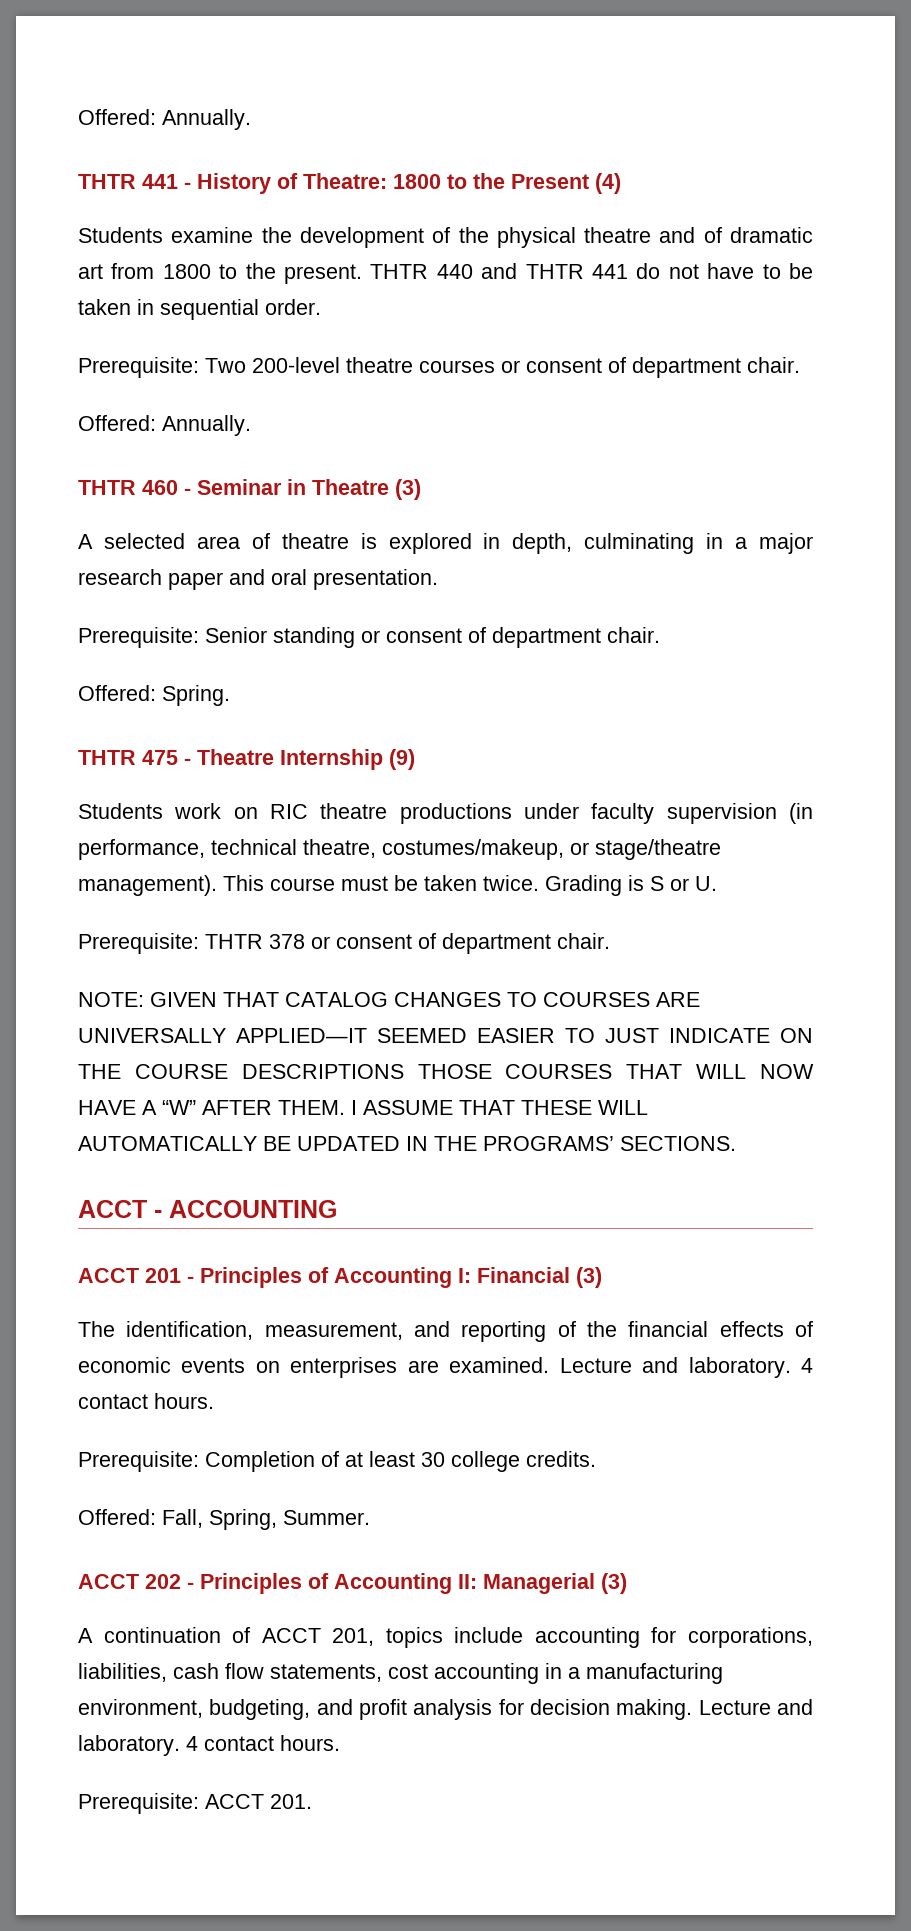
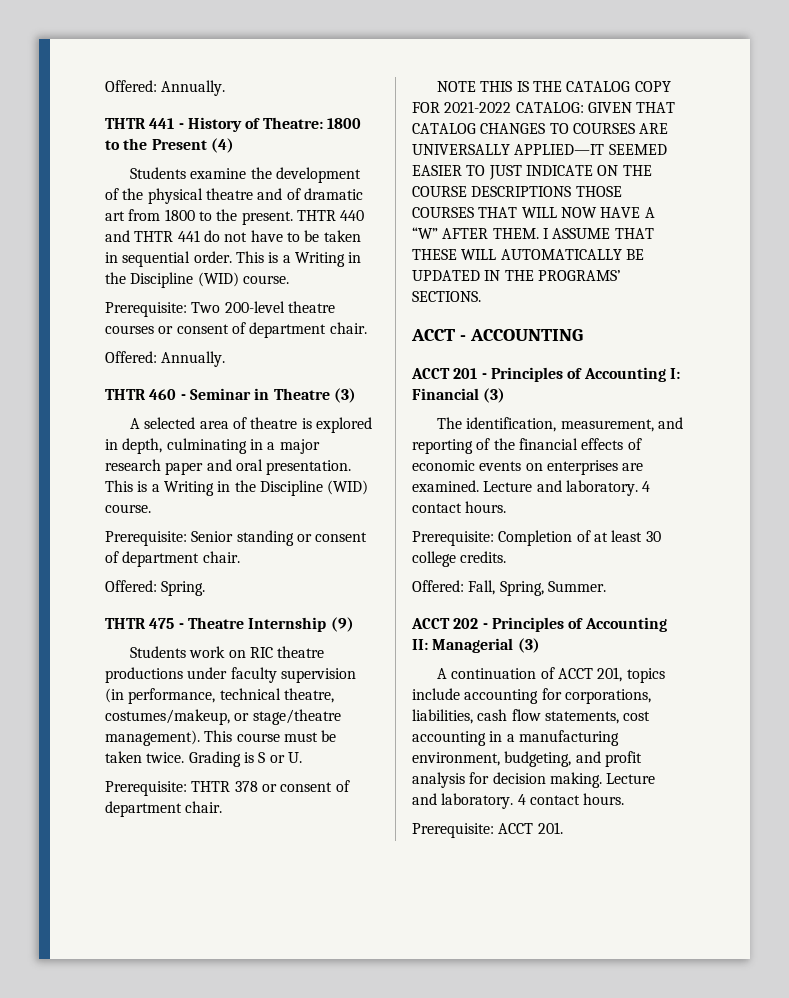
- THTR 440 and THTR 441 do not have to be taken in sequential order.
+ THTR 440 and THTR 441 do not have to be taken in sequential order. This is a Writing in the Discipline (WID) course.
- A selected area of theatre is explored in depth, culminating in a major research paper and oral presentation.
+ A selected area of theatre is explored in depth, culminating in a major research paper and oral presentation. This is a Writing in the Discipline (WID) course.
- NOTE: GIVEN THAT CATALOG CHANGES TO COURSES ARE UNIVERSALLY APPLIED—IT SEEMED EASIER TO JUST INDICATE ON THE COURSE DESCRIPTIONS THOSE COURSES THAT WILL NOW HAVE A “W” AFTER THEM.
+ NOTE THIS IS THE CATALOG COPY FOR 2021-2022 CATALOG: GIVEN THAT CATALOG CHANGES TO COURSES ARE UNIVERSALLY APPLIED—IT SEEMED EASIER TO JUST INDICATE ON THE COURSE DESCRIPTIONS THOSE COURSES THAT WILL NOW HAVE A “W” AFTER THEM.

